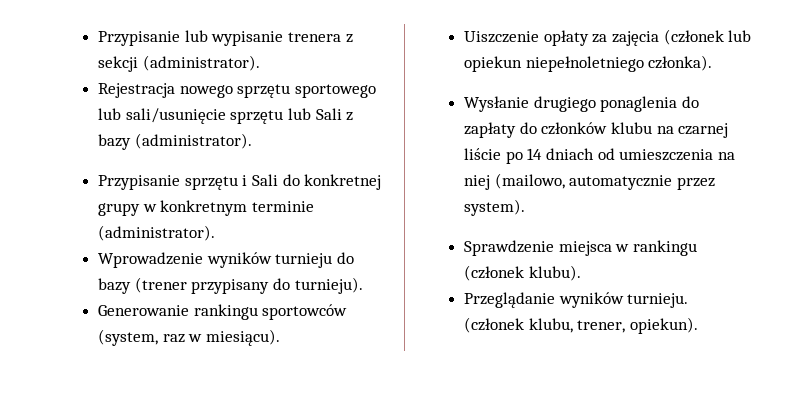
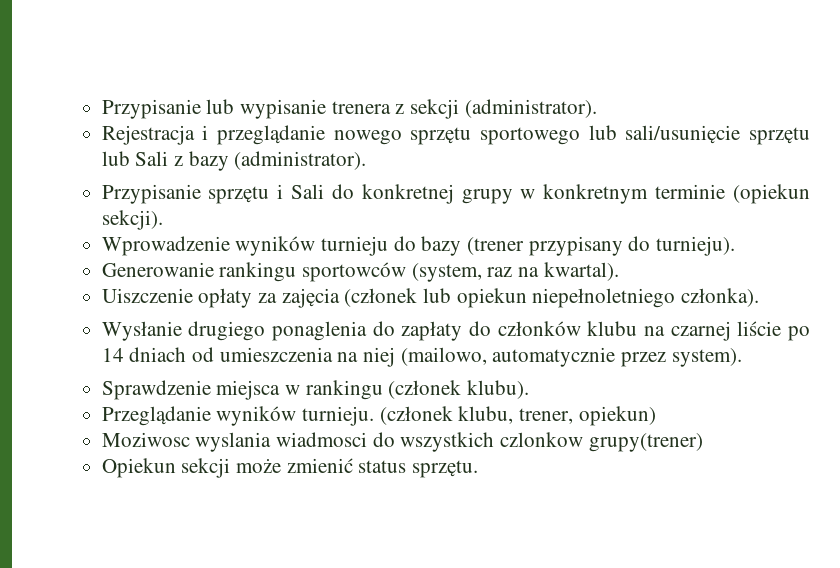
- Rejestracja nowego sprzętu sportowego lub sali/usunięcie sprzętu lub Sali z bazy (administrator).
+ Rejestracja i przeglądanie nowego sprzętu sportowego lub sali/usunięcie sprzętu lub Sali z bazy (administrator).
- Przypisanie sprzętu i Sali do konkretnej grupy w konkretnym terminie (administrator).
+ Przypisanie sprzętu i Sali do konkretnej grupy w konkretnym terminie (opiekun sekcji).
- Generowanie rankingu sportowców (system, raz w miesiącu).
+ Generowanie rankingu sportowców (system, raz na kwartal).
- (członek klubu, trener, opiekun).
+ (członek klubu, trener, opiekun)
+ Moziwosc wyslania wiadmosci do wszystkich czlonkow grupy(trener)
+ Opiekun sekcji może zmienić status sprzętu.

